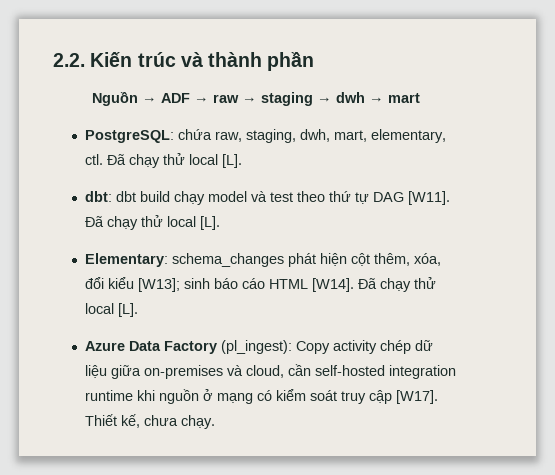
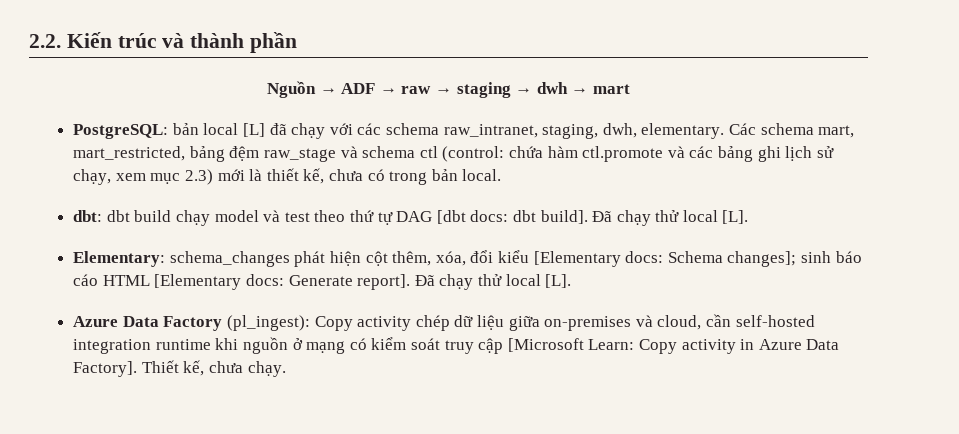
- PostgreSQL: chứa raw, staging, dwh, mart, elementary, ctl. Đã chạy thử local [L].
+ PostgreSQL: bản local [L] đã chạy với các schema raw_intranet, staging, dwh, elementary. Các schema mart, mart_restricted, bảng đệm raw_stage và schema ctl (control: chứa hàm ctl.promote và các bảng ghi lịch sử chạy, xem mục 2.3) mới là thiết kế, chưa có trong bản local.
- dbt: dbt build chạy model và test theo thứ tự DAG [W11].
+ dbt: dbt build chạy model và test theo thứ tự DAG [dbt docs: dbt build].
- Elementary: schema_changes phát hiện cột thêm, xóa, đổi kiểu [W13]; sinh báo cáo HTML [W14].
+ Elementary: schema_changes phát hiện cột thêm, xóa, đổi kiểu [Elementary docs: Schema changes]; sinh báo cáo HTML [Elementary docs: Generate report].
- Azure Data Factory (pl_ingest): Copy activity chép dữ liệu giữa on-premises và cloud, cần self-hosted integration runtime khi nguồn ở mạng có kiểm soát truy cập [W17].
+ Azure Data Factory (pl_ingest): Copy activity chép dữ liệu giữa on-premises và cloud, cần self-hosted integration runtime khi nguồn ở mạng có kiểm soát truy cập [Microsoft Learn: Copy activity in Azure Data Factory].

